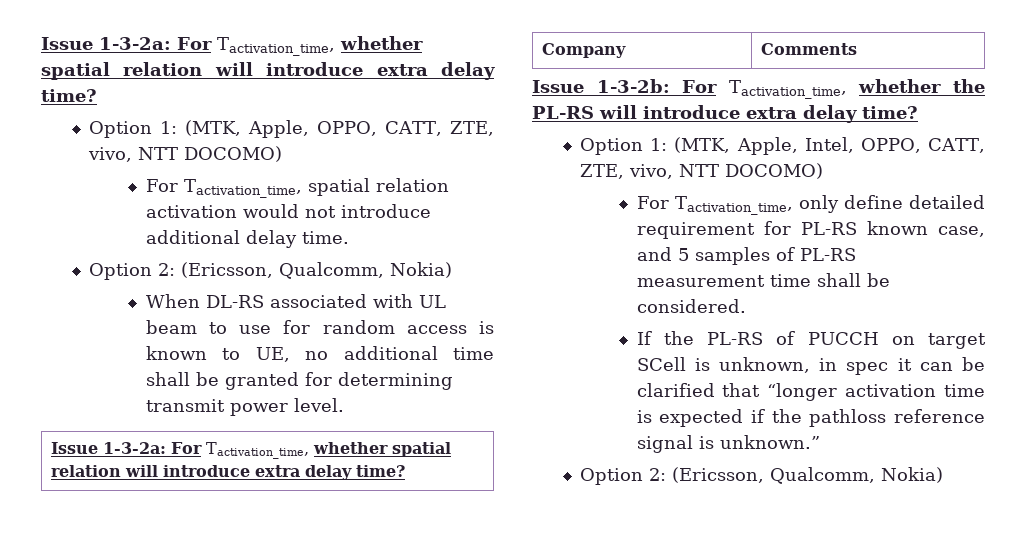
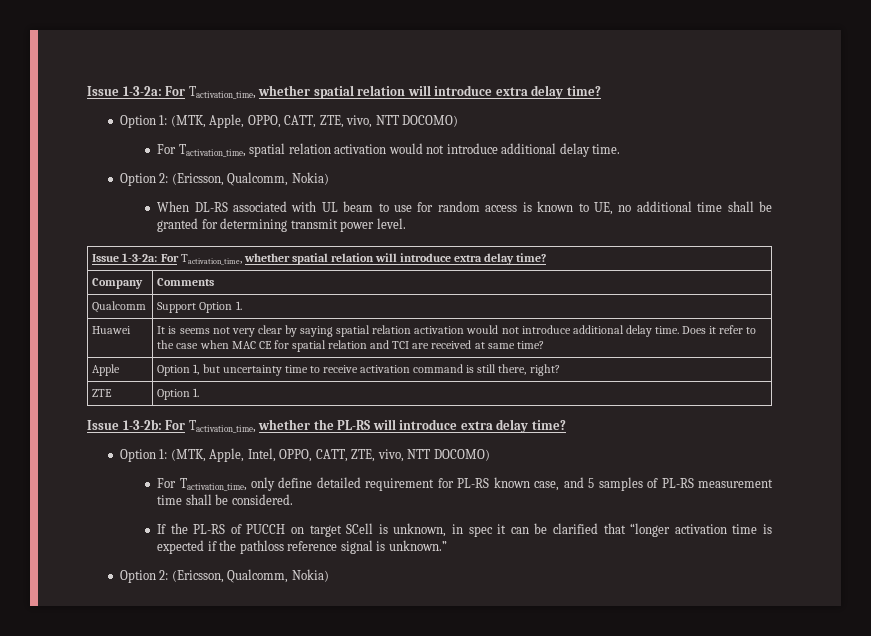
+ Qualcomm | Support Option 1.
+ Huawei | It is seems not very clear by saying spatial relation activation would not introduce additional delay time. Does it refer to the case when MAC CE for spatial relation and TCI are received at same time?
+ Apple | Option 1, but uncertainty time to receive activation command is still there, right?
+ ZTE | Option 1.

